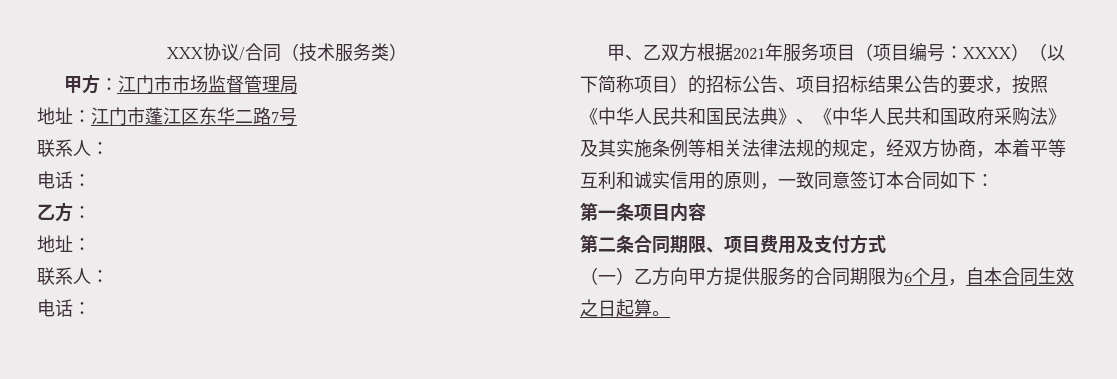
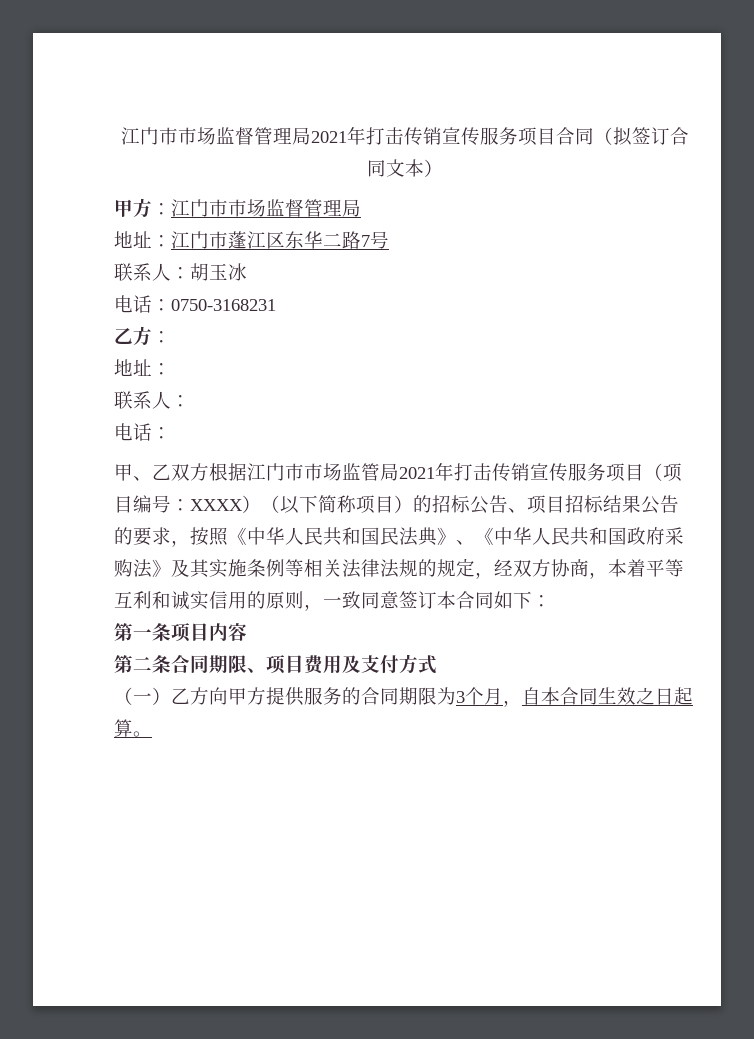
- XXX协议/合同（技术服务类）
+ 江门市市场监督管理局2021年打击传销宣传服务项目合同（拟签订合同文本）
  地址：江门市蓬江区东华二路7号
- 联系人：
- 电话：
+ 联系人：胡玉冰
+ 电话：0750-3168231
- 甲、乙双方根据2021年服务项目（项目编号：
+ 甲、乙双方根据江门市市场监管局2021年打击传销宣传服务项目（项目编号：
- （一）乙方向甲方提供服务的合同期限为6个月，自本合同生效之日起算。
+ （一）乙方向甲方提供服务的合同期限为3个月，自本合同生效之日起算。

